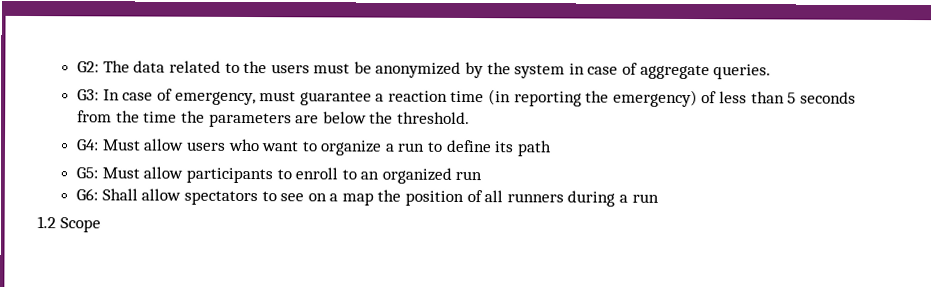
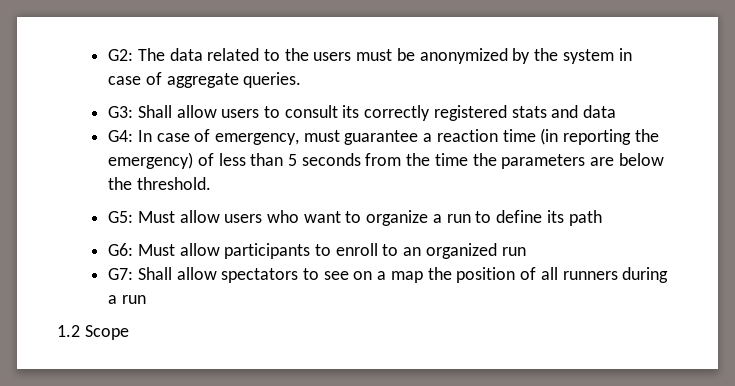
- G3: In case of emergency, must guarantee a reaction time (in reporting the emergency) of less than 5 seconds from the time the parameters are below the threshold.
+ G3: Shall allow users to consult its correctly registered stats and data
+ G4: In case of emergency, must guarantee a reaction time (in reporting the emergency) of less than 5 seconds from the time the parameters are below the threshold.
- G4: Must allow users who want to organize a run to define its path
+ G5: Must allow users who want to organize a run to define its path
- G5: Must allow participants to enroll to an organized run
+ G6: Must allow participants to enroll to an organized run
- G6: Shall allow spectators to see on a map the position of all runners during a run
+ G7: Shall allow spectators to see on a map the position of all runners during a run

